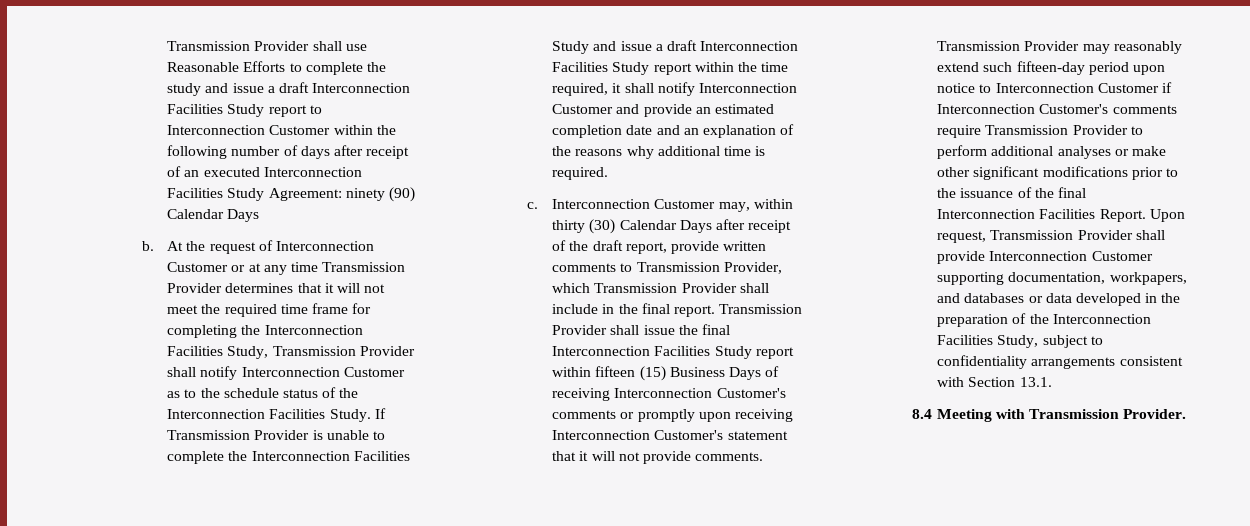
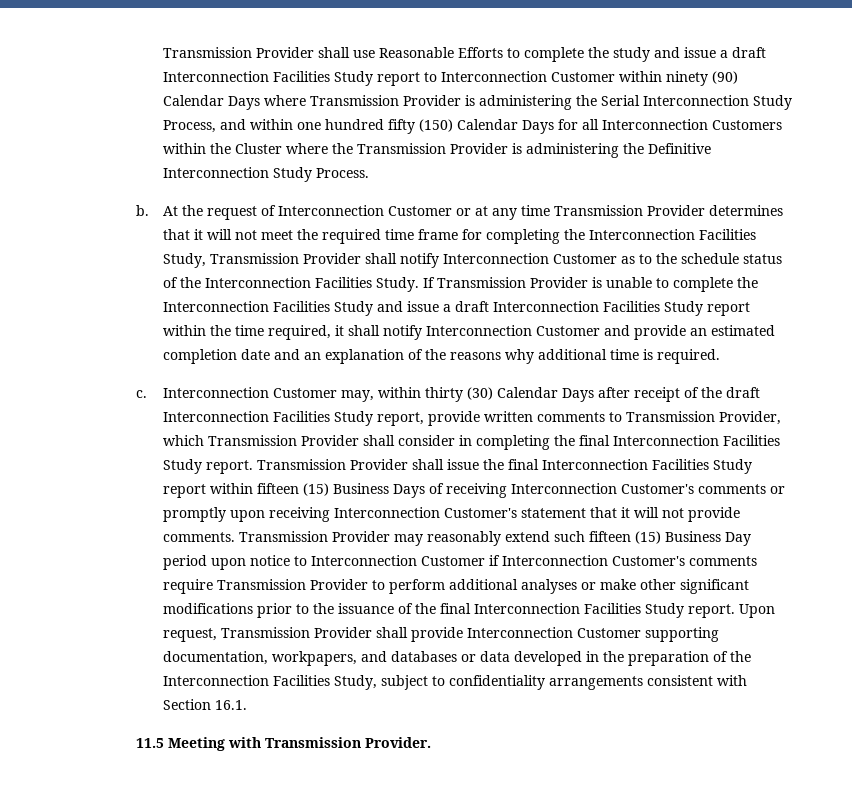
- Transmission Provider shall use Reasonable Efforts to complete the study and issue a draft Interconnection Facilities Study report to Interconnection Customer within the following number of days after receipt of an executed Interconnection Facilities Study Agreement: ninety (90) Calendar Days
+ Transmission Provider shall use Reasonable Efforts to complete the study and issue a draft Interconnection Facilities Study report to Interconnection Customer within ninety (90) Calendar Days where Transmission Provider is administering the Serial Interconnection Study Process, and within one hundred fifty (150) Calendar Days for all Interconnection Customers within the Cluster where the Transmission Provider is administering the Definitive Interconnection Study Process.
- Interconnection Customer may, within thirty (30) Calendar Days after receipt of the draft report, provide written comments to Transmission Provider, which Transmission Provider shall include in the final report.
+ Interconnection Customer may, within thirty (30) Calendar Days after receipt of the draft Interconnection Facilities Study report, provide written comments to Transmission Provider, which Transmission Provider shall consider in completing the final Interconnection Facilities Study report.
- Transmission Provider may reasonably extend such fifteen-day period upon notice to Interconnection Customer if Interconnection Customer's comments require Transmission Provider to perform additional analyses or make other significant modifications prior to the issuance of the final Interconnection Facilities Report.
+ Transmission Provider may reasonably extend such fifteen (15) Business Day period upon notice to Interconnection Customer if Interconnection Customer's comments require Transmission Provider to perform additional analyses or make other significant modifications prior to the issuance of the final Interconnection Facilities Study report.
- Upon request, Transmission Provider shall provide Interconnection Customer supporting documentation, workpapers, and databases or data developed in the preparation of the Interconnection Facilities Study, subject to confidentiality arrangements consistent with Section 13.1.
- 8.4 Meeting with Transmission Provider.
+ Upon request, Transmission Provider shall provide Interconnection Customer supporting documentation, workpapers, and databases or data developed in the preparation of the Interconnection Facilities Study, subject to confidentiality arrangements consistent with Section 16.1.
+ 11.5 Meeting with Transmission Provider.

